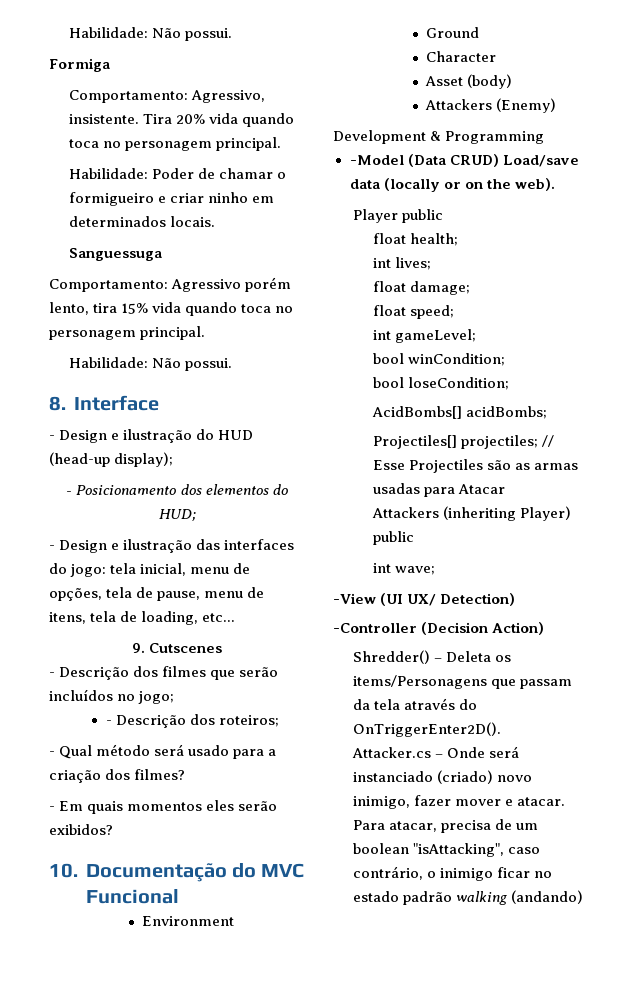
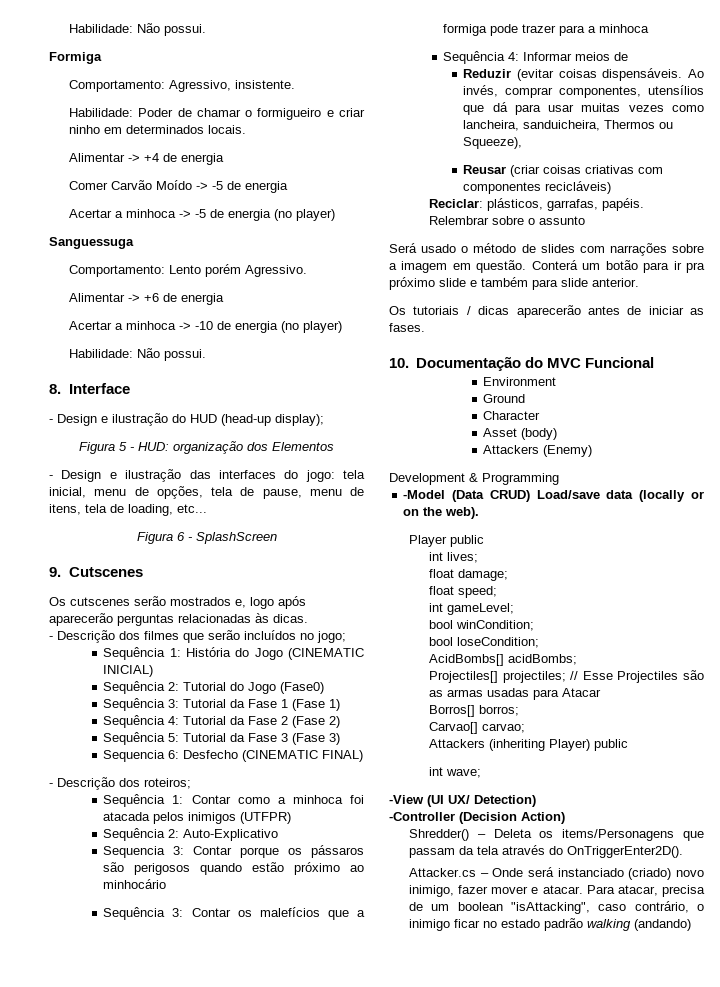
- Tira 20% vida quando toca no personagem principal.
+ Alimentar -> +4 de energia
+ Comer Carvão Moído -> -5 de energia
+ Acertar a minhoca -> -5 de energia (no player)
  Sanguessuga
- Comportamento: Agressivo porém lento, tira 15% vida quando toca no personagem principal.
+ Comportamento: Lento porém Agressivo.
+ Alimentar -> +6 de energia
+ Acertar a minhoca -> -10 de energia (no player)
- - Posicionamento dos elementos do HUD;
+ Figura 5 - HUD: organização dos Elementos
+ Figura 6 - SplashScreen
  9. Cutscenes
+ Os cutscenes serão mostrados e, logo após aparecerão perguntas relacionadas às dicas.
+ Sequência 1: História do Jogo (CINEMATIC INICIAL)
+ Sequência 2: Tutorial do Jogo (Fase0)
+ Sequência 3: Tutorial da Fase 1 (Fase 1)
+ Sequência 4: Tutorial da Fase 2 (Fase 2)
+ Sequência 5: Tutorial da Fase 3 (Fase 3)
+ Sequencia 6: Desfecho (CINEMATIC FINAL)
  - Descrição dos roteiros;
- - Qual método será usado para a criação dos filmes?
- - Em quais momentos eles serão exibidos?
+ Sequência 1: Contar como a minhoca foi atacada pelos inimigos (UTFPR)
+ Sequência 2: Auto-Explicativo
+ Sequencia 3: Contar porque os pássaros são perigosos quando estão próximo ao minhocário
+ Sequência 3: Contar os malefícios que a formiga pode trazer para a minhoca
+ Sequência 4: Informar meios de
+ Reduzir (evitar coisas dispensáveis. Ao invés, comprar componentes, utensílios que dá para usar muitas vezes como lancheira, sanduicheira, Thermos ou Squeeze),
+ Reusar (criar coisas criativas com componentes recicláveis)
+ Reciclar: plásticos, garrafas, papéis. Relembrar sobre o assunto
+ Será usado o método de slides com narrações sobre a imagem em questão. Conterá um botão para ir pra próximo slide e também para slide anterior.
+ Os tutoriais / dicas aparecerão antes de iniciar as fases.
- float health;
+ Borros[] borros;
+ Carvao[] carvao;

